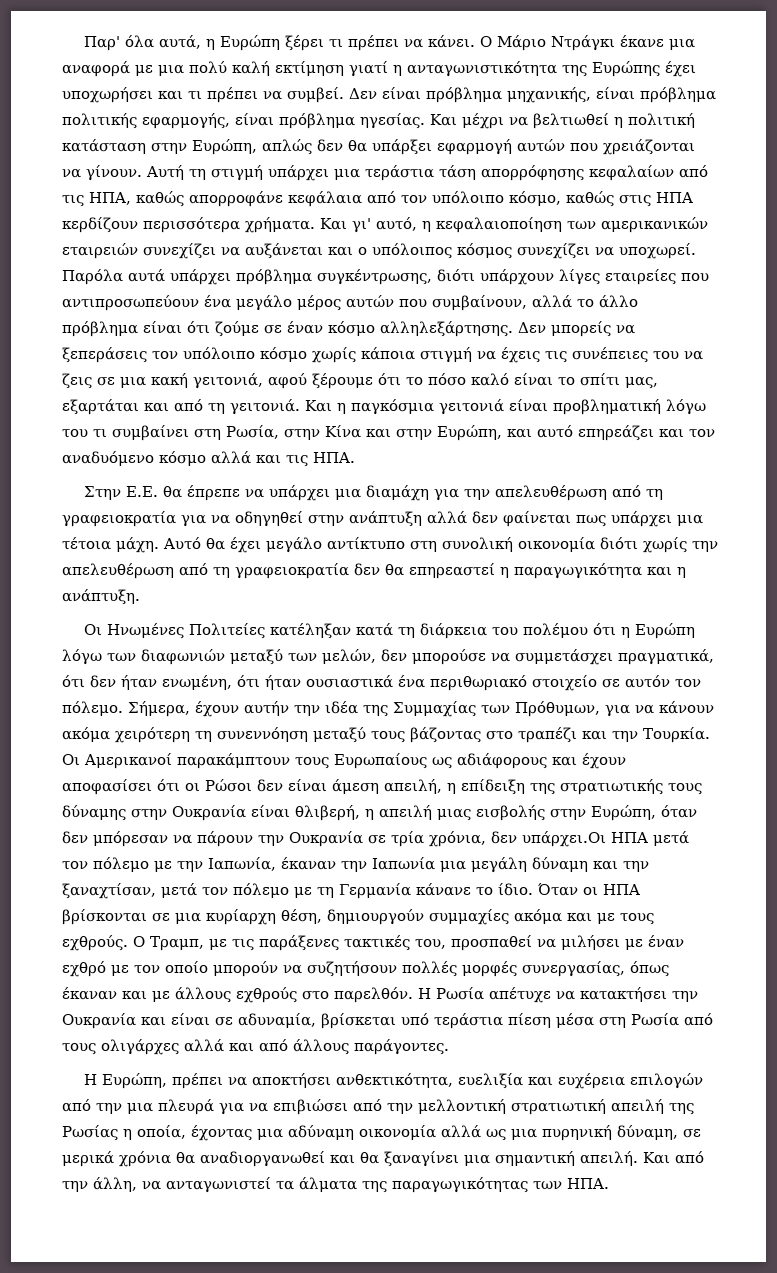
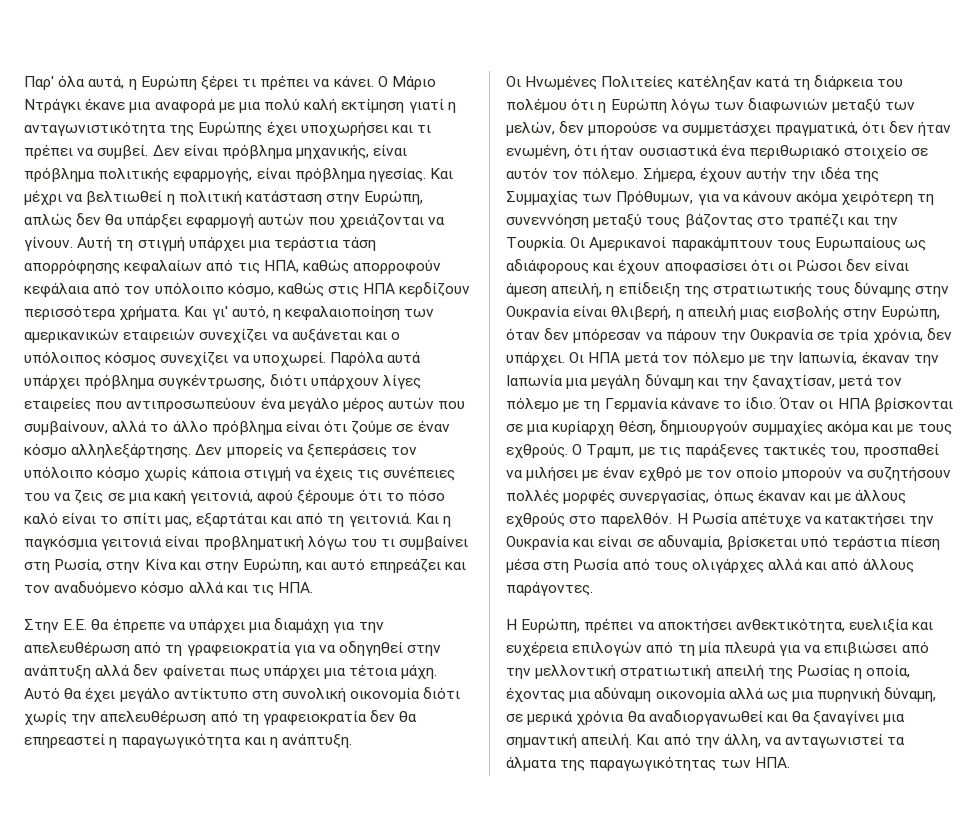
- Αυτή τη στιγμή υπάρχει μια τεράστια τάση απορρόφησης κεφαλαίων από τις ΗΠΑ, καθώς απορροφάνε κεφάλαια από τον υπόλοιπο κόσμο, καθώς στις ΗΠΑ κερδίζουν περισσότερα χρήματα.
+ Αυτή τη στιγμή υπάρχει μια τεράστια τάση απορρόφησης κεφαλαίων από τις ΗΠΑ, καθώς απορροφούν κεφάλαια από τον υπόλοιπο κόσμο, καθώς στις ΗΠΑ κερδίζουν περισσότερα χρήματα.
- Οι Αμερικανοί παρακάμπτουν τους Ευρωπαίους ως αδιάφορους και έχουν αποφασίσει ότι οι Ρώσοι δεν είναι άμεση απειλή, η επίδειξη της στρατιωτικής τους δύναμης στην Ουκρανία είναι θλιβερή, η απειλή μιας εισβολής στην Ευρώπη, όταν δεν μπόρεσαν να πάρουν την Ουκρανία σε τρία χρόνια, δεν υπάρχει.Οι ΗΠΑ μετά τον πόλεμο με την Ιαπωνία, έκαναν την Ιαπωνία μια μεγάλη δύναμη και την ξαναχτίσαν, μετά τον πόλεμο με τη Γερμανία κάνανε το ίδιο.
+ Οι Αμερικανοί παρακάμπτουν τους Ευρωπαίους ως αδιάφορους και έχουν αποφασίσει ότι οι Ρώσοι δεν είναι άμεση απειλή, η επίδειξη της στρατιωτικής τους δύναμης στην Ουκρανία είναι θλιβερή, η απειλή μιας εισβολής στην Ευρώπη, όταν δεν μπόρεσαν να πάρουν την Ουκρανία σε τρία χρόνια, δεν υπάρχει. Οι ΗΠΑ μετά τον πόλεμο με την Ιαπωνία, έκαναν την Ιαπωνία μια μεγάλη δύναμη και την ξαναχτίσαν, μετά τον πόλεμο με τη Γερμανία κάνανε το ίδιο.
- Η Ευρώπη, πρέπει να αποκτήσει ανθεκτικότητα, ευελιξία και ευχέρεια επιλογών από την μια πλευρά για να επιβιώσει από την μελλοντική στρατιωτική απειλή της Ρωσίας η οποία, έχοντας μια αδύναμη οικονομία αλλά ως μια πυρηνική δύναμη, σε μερικά χρόνια θα αναδιοργανωθεί και θα ξαναγίνει μια σημαντική απειλή.
+ Η Ευρώπη, πρέπει να αποκτήσει ανθεκτικότητα, ευελιξία και ευχέρεια επιλογών από τη μία πλευρά για να επιβιώσει από την μελλοντική στρατιωτική απειλή της Ρωσίας η οποία, έχοντας μια αδύναμη οικονομία αλλά ως μια πυρηνική δύναμη, σε μερικά χρόνια θα αναδιοργανωθεί και θα ξαναγίνει μια σημαντική απειλή.

